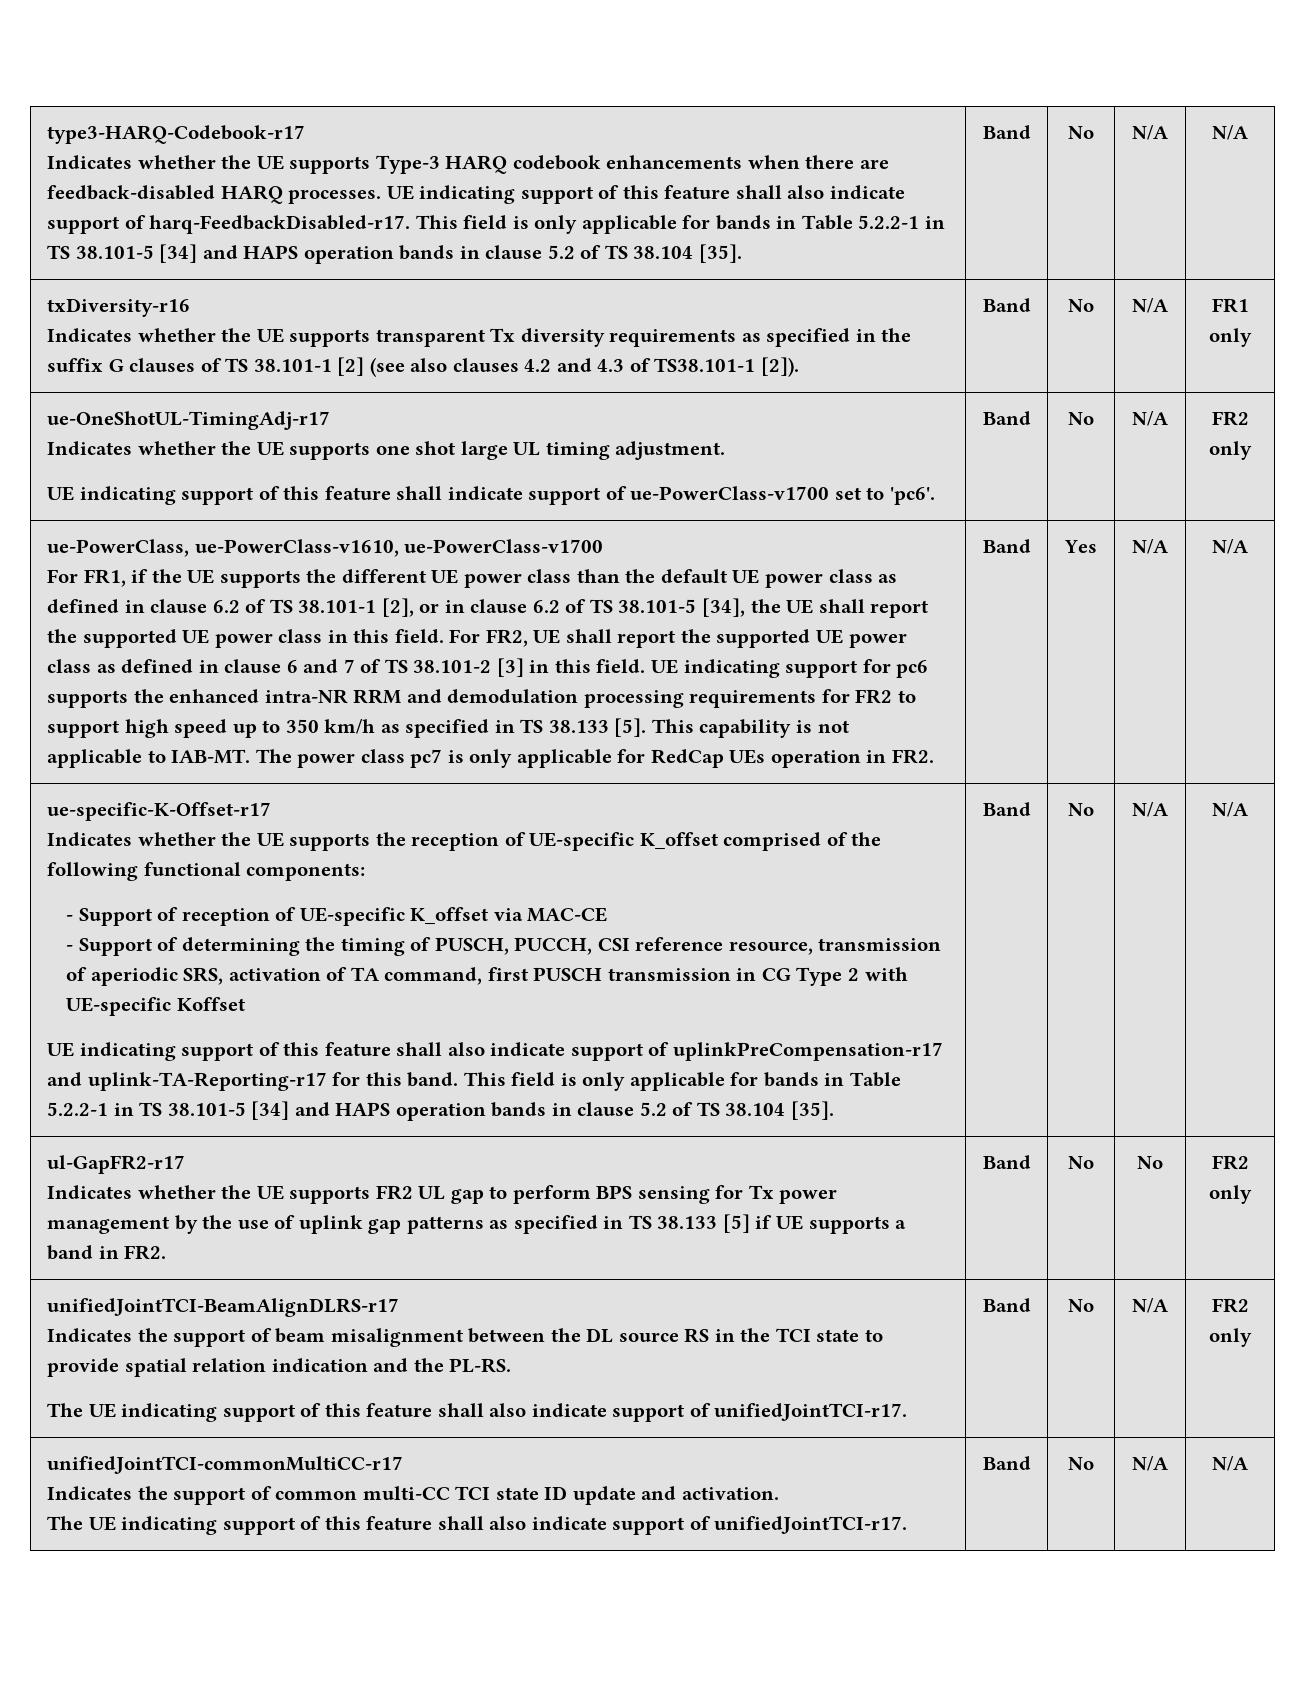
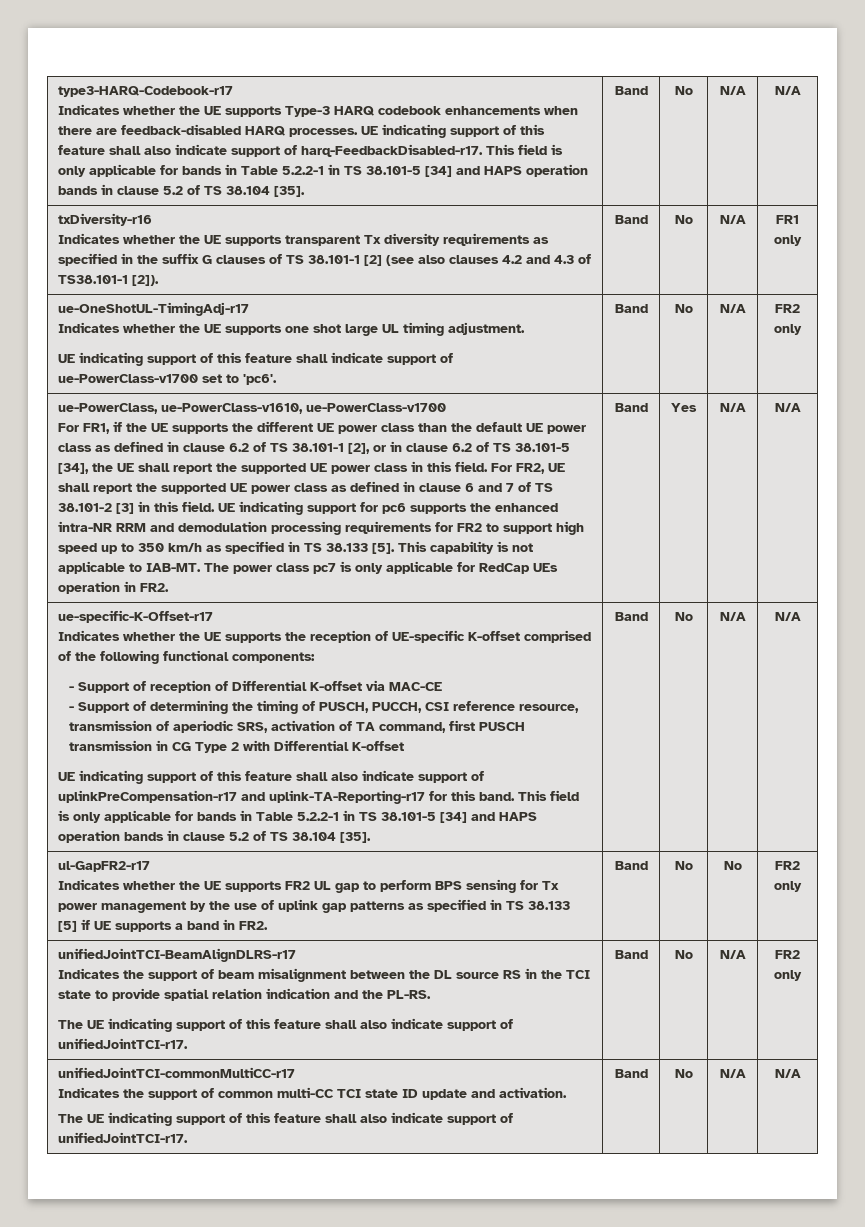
- Indicates whether the UE supports the reception of UE-specific K_offset comprised of the following functional components:
+ Indicates whether the UE supports the reception of UE-specific K-offset comprised of the following functional components:
- - Support of reception of UE-specific K_offset via MAC-CE
+ - Support of reception of Differential K-offset via MAC-CE
- - Support of determining the timing of PUSCH, PUCCH, CSI reference resource, transmission of aperiodic SRS, activation of TA command, first PUSCH transmission in CG Type 2 with UE-specific Koffset
+ - Support of determining the timing of PUSCH, PUCCH, CSI reference resource, transmission of aperiodic SRS, activation of TA command, first PUSCH transmission in CG Type 2 with Differential K-offset

